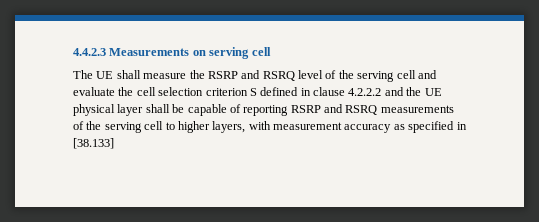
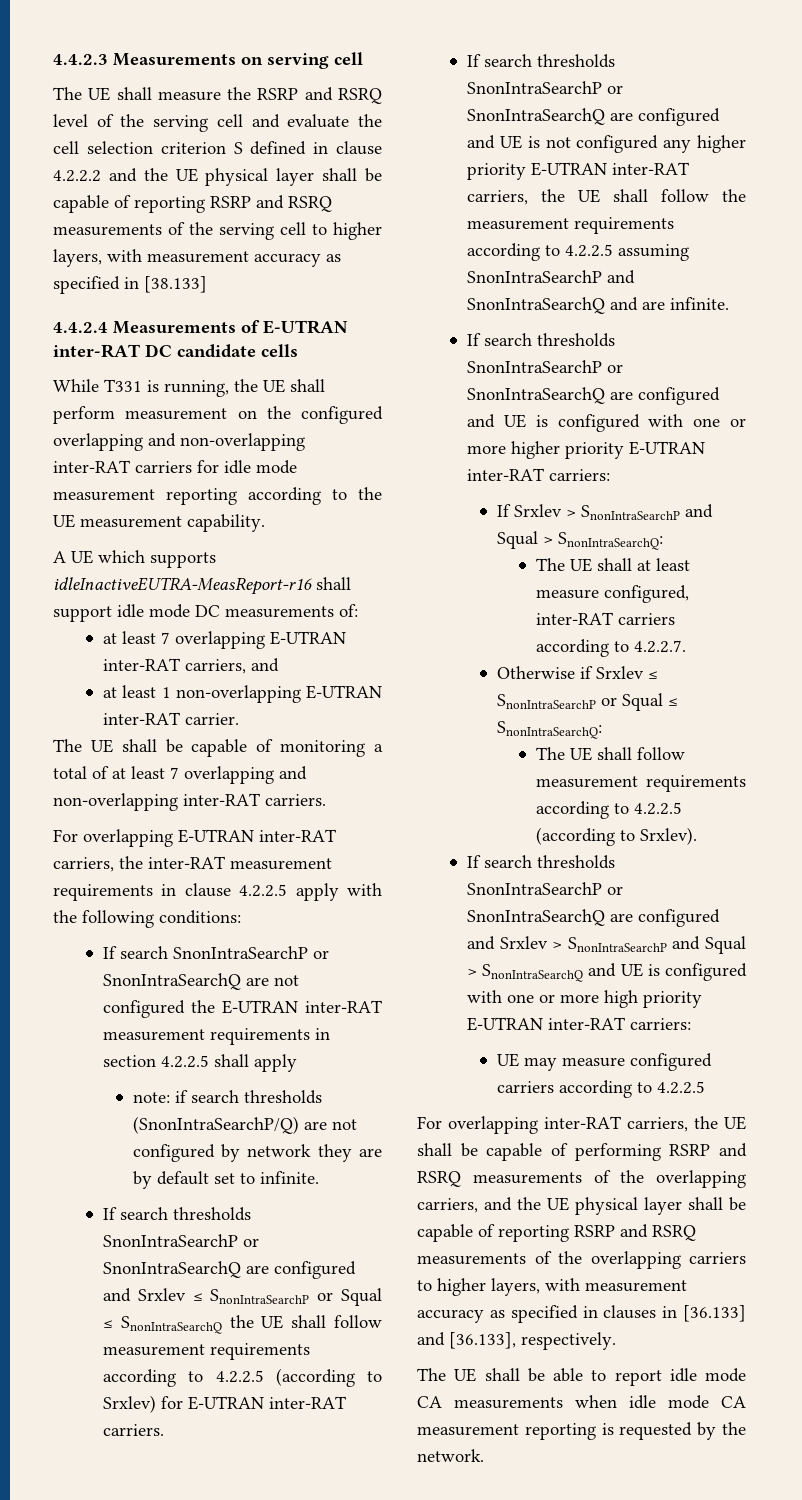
+ 4.4.2.4 Measurements of E-UTRAN inter-RAT DC candidate cells
+ While T331 is running, the UE shall perform measurement on the configured overlapping and non-overlapping inter-RAT carriers for idle mode measurement reporting according to the UE measurement capability.
+ A UE which supports idleInactiveEUTRA-MeasReport-r16 shall support idle mode DC measurements of:
+ at least 7 overlapping E-UTRAN inter-RAT carriers, and
+ at least 1 non-overlapping E-UTRAN inter-RAT carrier.
+ The UE shall be capable of monitoring a total of at least 7 overlapping and non-overlapping inter-RAT carriers.
+ For overlapping E-UTRAN inter-RAT carriers, the inter-RAT measurement requirements in clause 4.2.2.5 apply with the following conditions:
+ If search SnonIntraSearchP or SnonIntraSearchQ are not configured the E-UTRAN inter-RAT measurement requirements in section 4.2.2.5 shall apply
+ note: if search thresholds (SnonIntraSearchP/Q) are not configured by network they are by default set to infinite.
+ If search thresholds SnonIntraSearchP or SnonIntraSearchQ are configured and Srxlev ≤ SnonIntraSearchP or Squal ≤ SnonIntraSearchQ the UE shall follow measurement requirements according to 4.2.2.5 (according to Srxlev) for E-UTRAN inter-RAT carriers.
+ If search thresholds SnonIntraSearchP or SnonIntraSearchQ are configured and UE is not configured any higher priority E-UTRAN inter-RAT carriers, the UE shall follow the measurement requirements according to 4.2.2.5 assuming SnonIntraSearchP and SnonIntraSearchQ and are infinite.
+ If search thresholds SnonIntraSearchP or SnonIntraSearchQ are configured and UE is configured with one or more higher priority E-UTRAN inter-RAT carriers:
+ If Srxlev > SnonIntraSearchP and Squal > SnonIntraSearchQ:
+ The UE shall at least measure configured, inter-RAT carriers according to 4.2.2.7.
+ Otherwise if Srxlev ≤ SnonIntraSearchP or Squal ≤ SnonIntraSearchQ:
+ The UE shall follow measurement requirements according to 4.2.2.5 (according to Srxlev).
+ If search thresholds SnonIntraSearchP or SnonIntraSearchQ are configured and Srxlev > SnonIntraSearchP and Squal > SnonIntraSearchQ and UE is configured with one or more high priority E-UTRAN inter-RAT carriers:
+ UE may measure configured carriers according to 4.2.2.5
+ For overlapping inter-RAT carriers, the UE shall be capable of performing RSRP and RSRQ measurements of the overlapping carriers, and the UE physical layer shall be capable of reporting RSRP and RSRQ measurements of the overlapping carriers to higher layers, with measurement accuracy as specified in clauses in [36.133] and [36.133], respectively.
+ The UE shall be able to report idle mode CA measurements when idle mode CA measurement reporting is requested by the network.

